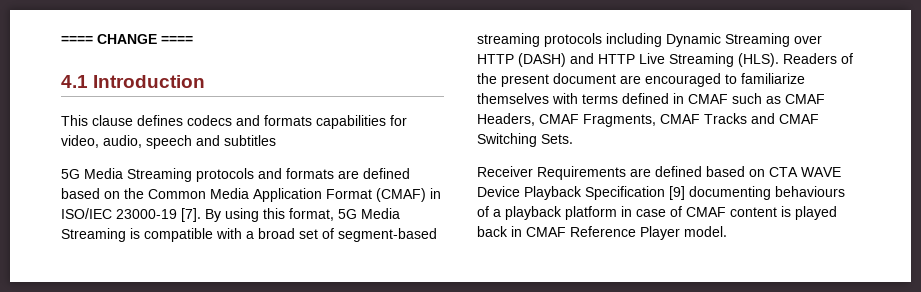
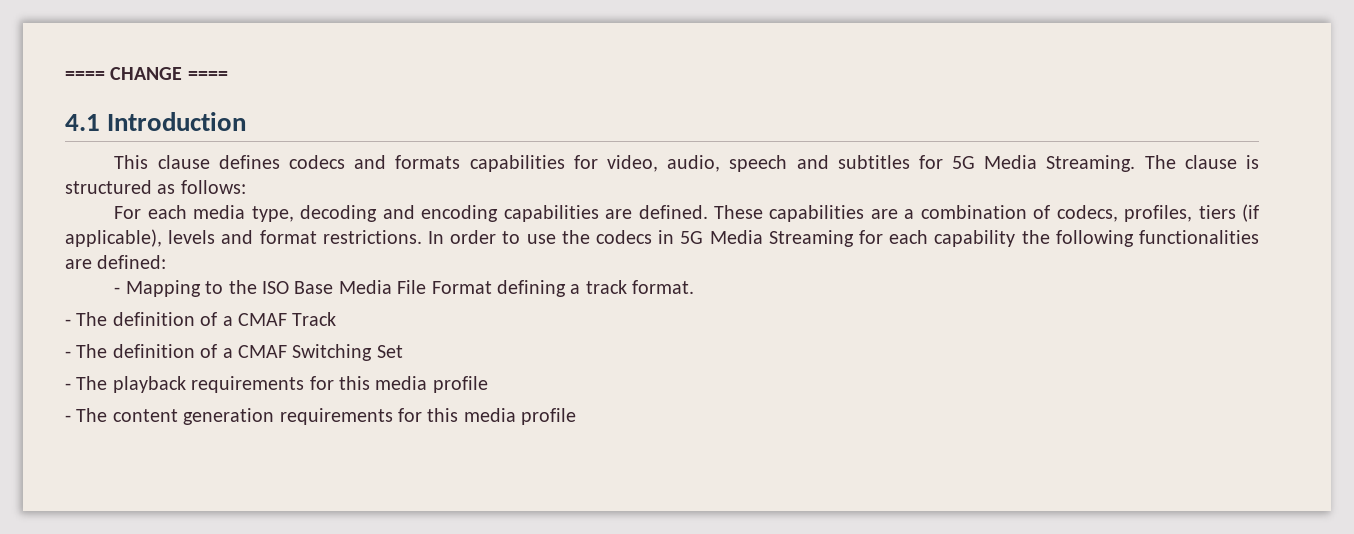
- This clause defines codecs and formats capabilities for video, audio, speech and subtitles
- 5G Media Streaming protocols and formats are defined based on the Common Media Application Format (CMAF) in ISO/IEC 23000-19 [7]. By using this format, 5G Media Streaming is compatible with a broad set of segment-based streaming protocols including Dynamic Streaming over HTTP (DASH) and HTTP Live Streaming (HLS). Readers of the present document are encouraged to familiarize themselves with terms defined in CMAF such as CMAF Headers, CMAF Fragments, CMAF Tracks and CMAF Switching Sets.
- Receiver Requirements are defined based on CTA WAVE Device Playback Specification [9] documenting behaviours of a playback platform in case of CMAF content is played back in CMAF Reference Player model.
+ This clause defines codecs and formats capabilities for video, audio, speech and subtitles for 5G Media Streaming. The clause is structured as follows:
+ For each media type, decoding and encoding capabilities are defined. These capabilities are a combination of codecs, profiles, tiers (if applicable), levels and format restrictions. In order to use the codecs in 5G Media Streaming for each capability the following functionalities are defined:
+ - Mapping to the ISO Base Media File Format defining a track format.
+ - The definition of a CMAF Track
+ - The definition of a CMAF Switching Set
+ - The playback requirements for this media profile
+ - The content generation requirements for this media profile

